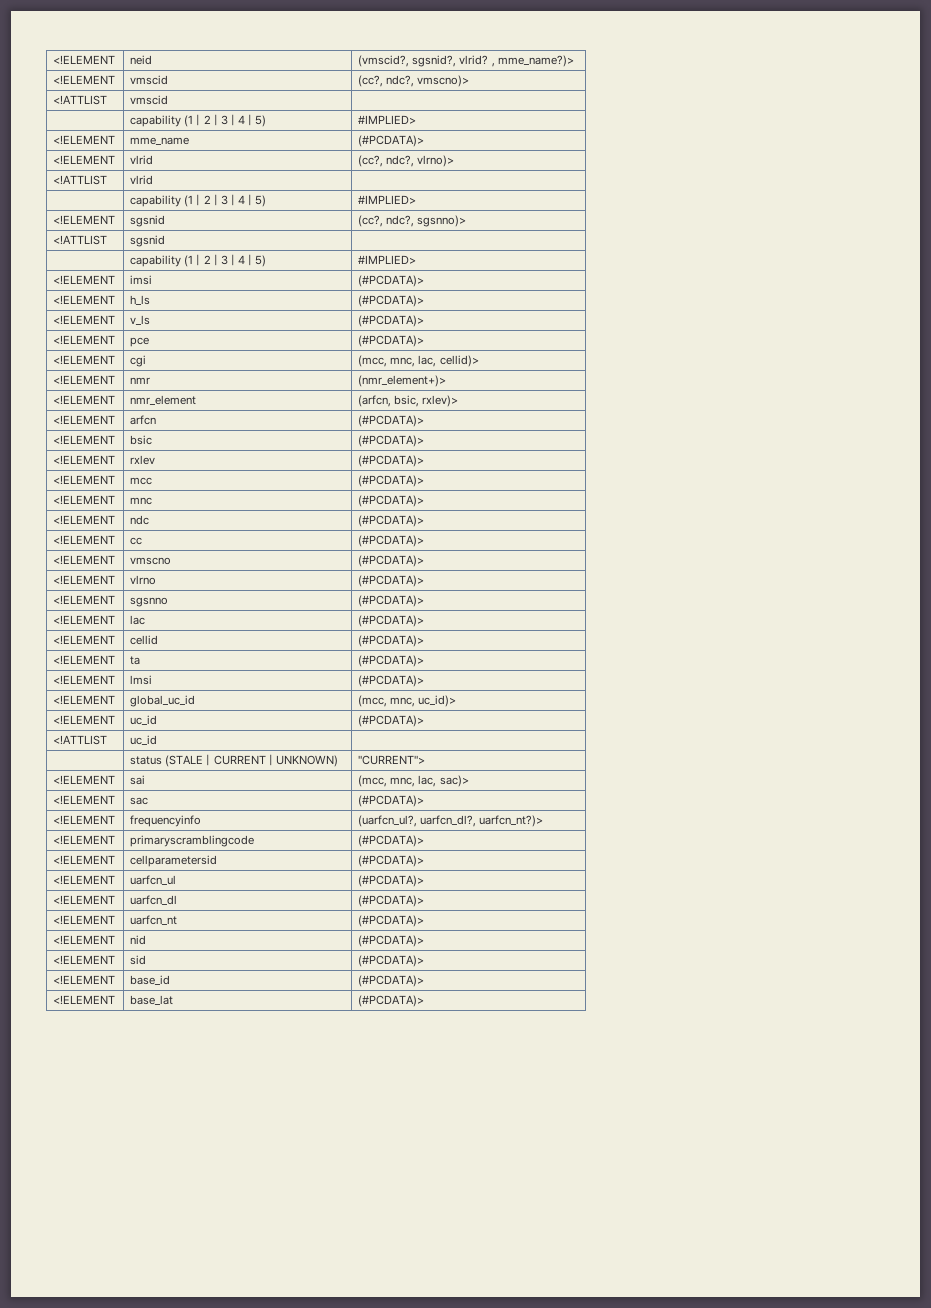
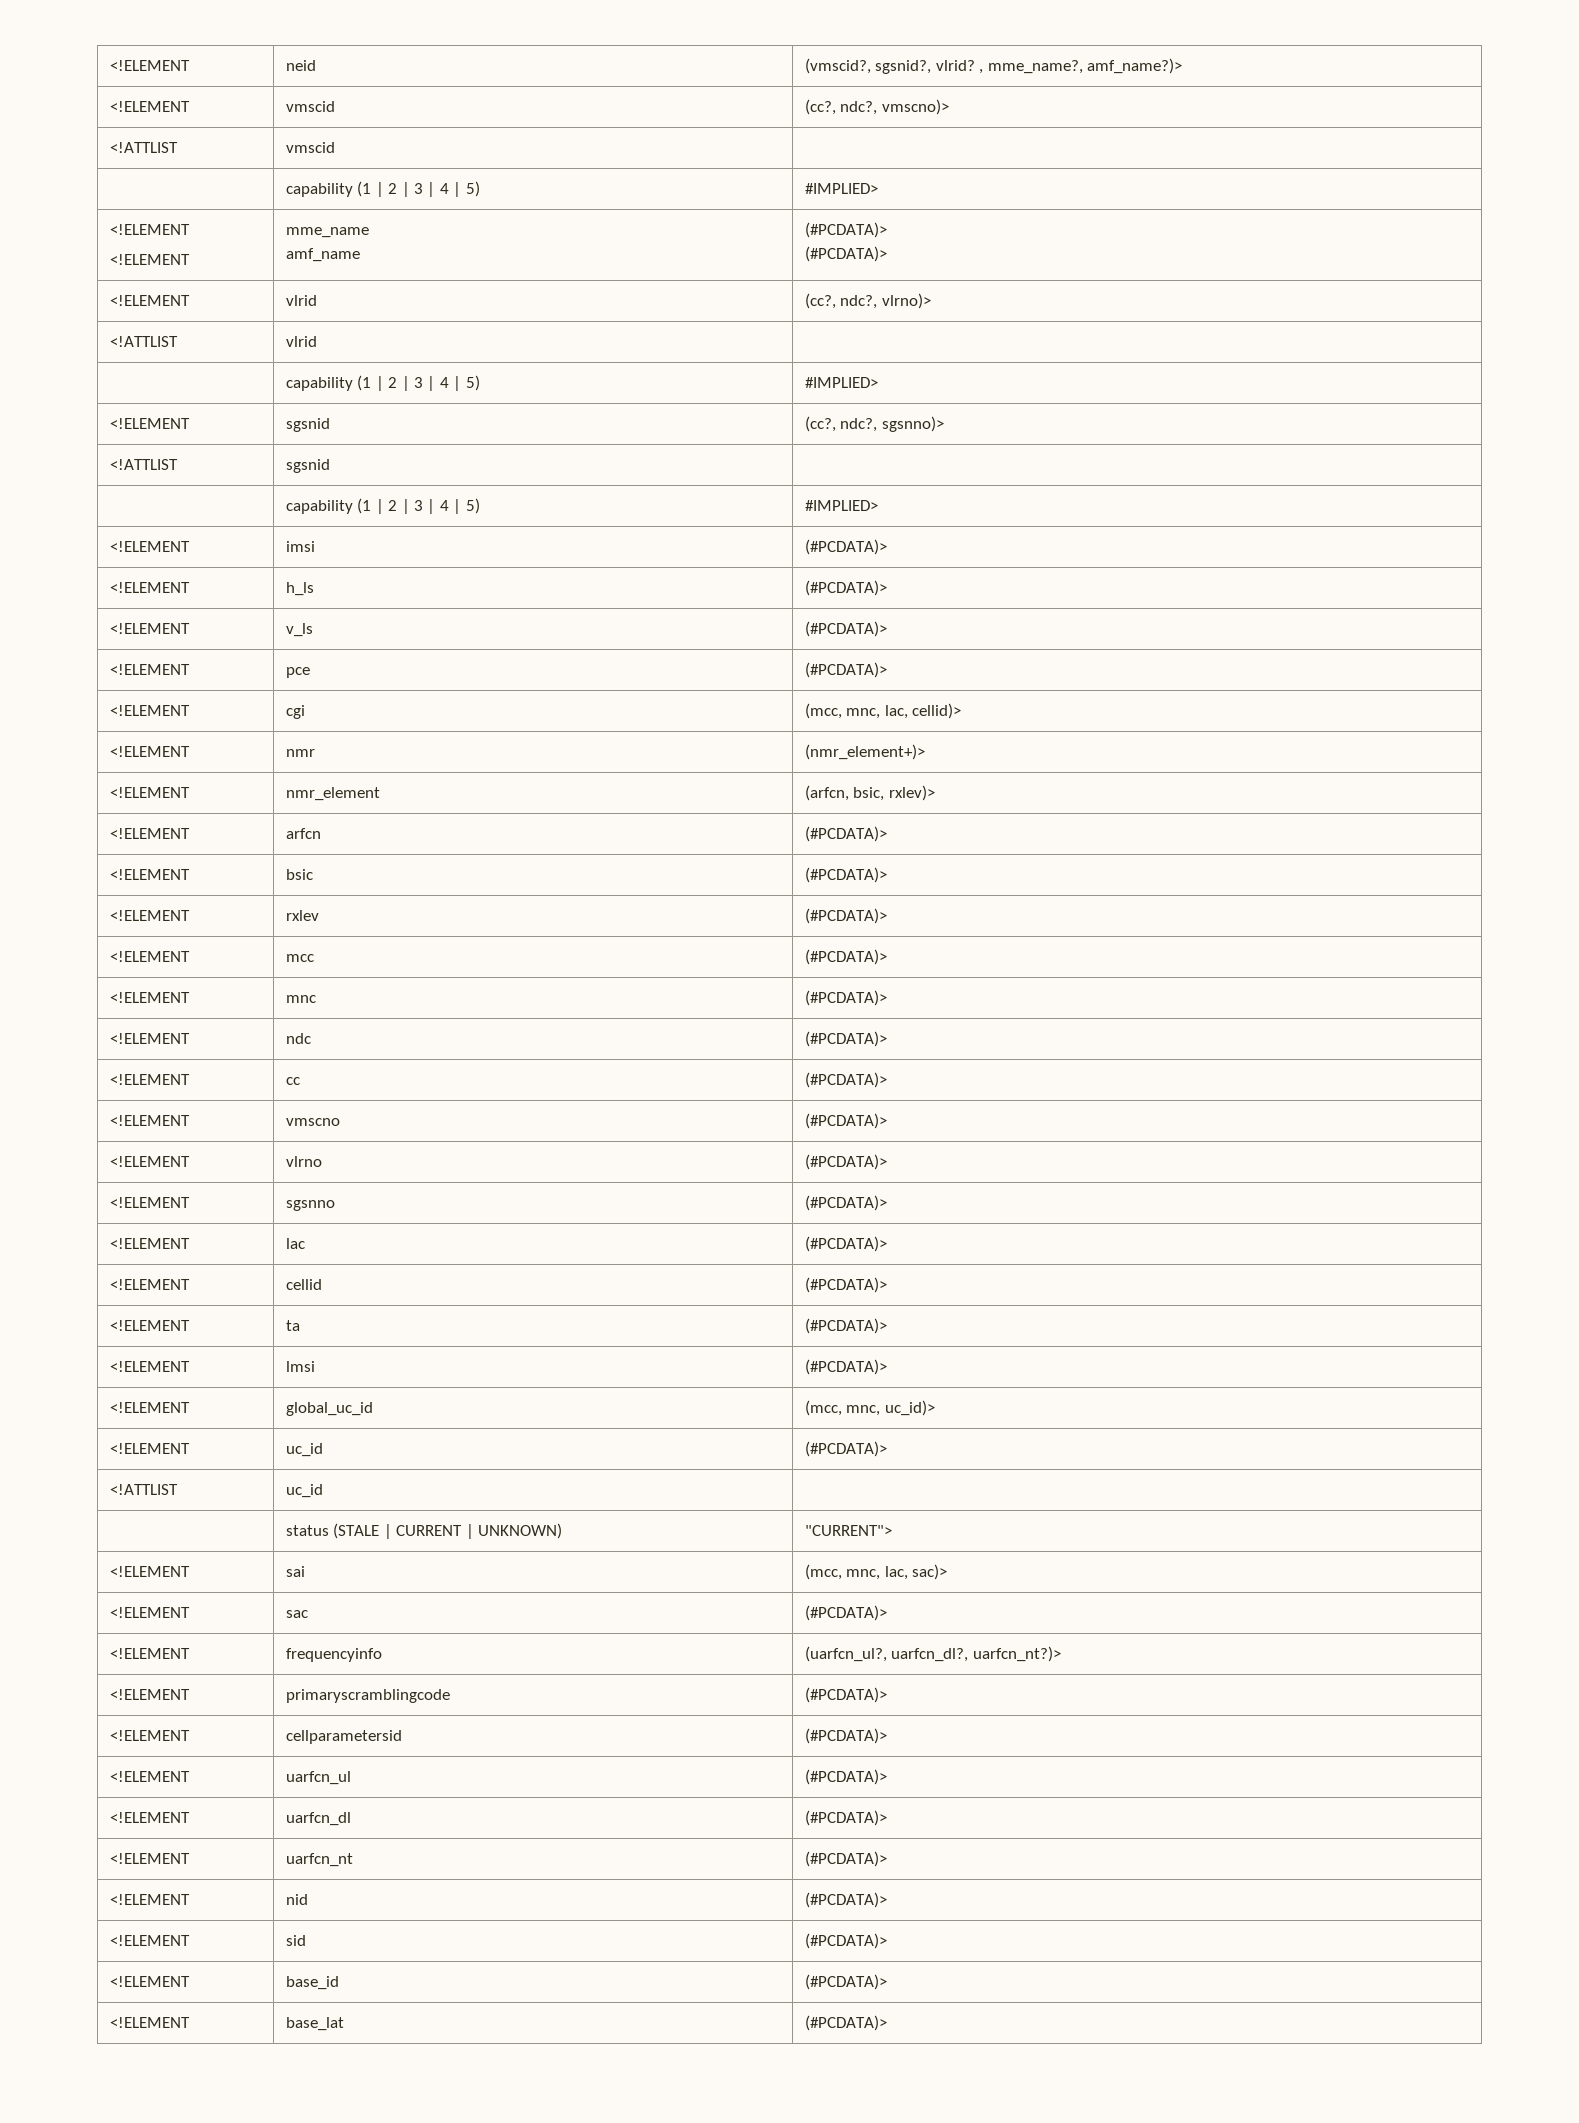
- <!ELEMENT | neid | (vmscid?, sgsnid?, vlrid? , mme_name?)>
+ <!ELEMENT | neid | (vmscid?, sgsnid?, vlrid? , mme_name?, amf_name?)>
  <!ATTLIST | vmscid |
  | capability (1 | 2 | 3 | 4 | 5) | #IMPLIED>
- <!ELEMENT | mme_name | (#PCDATA)>
+ <!ELEMENT
+ <!ELEMENT | mme_name
+ amf_name | (#PCDATA)>
+ (#PCDATA)>

